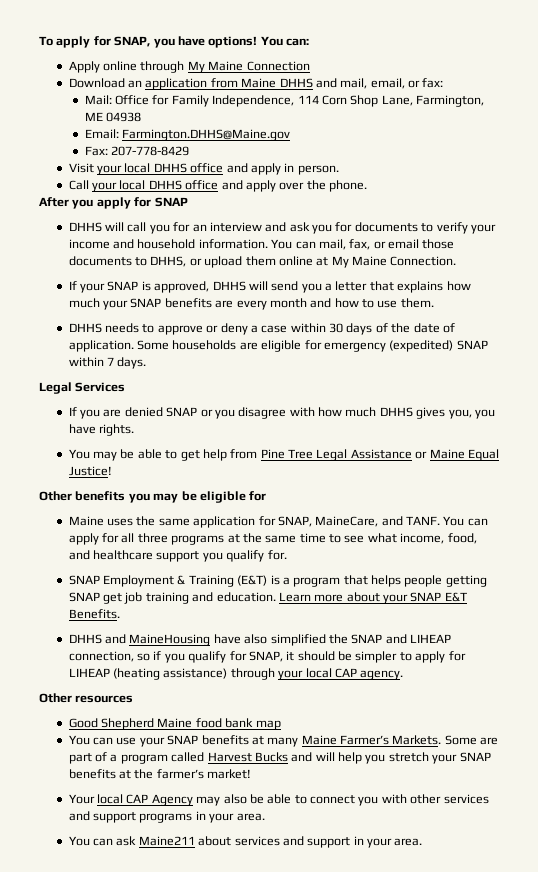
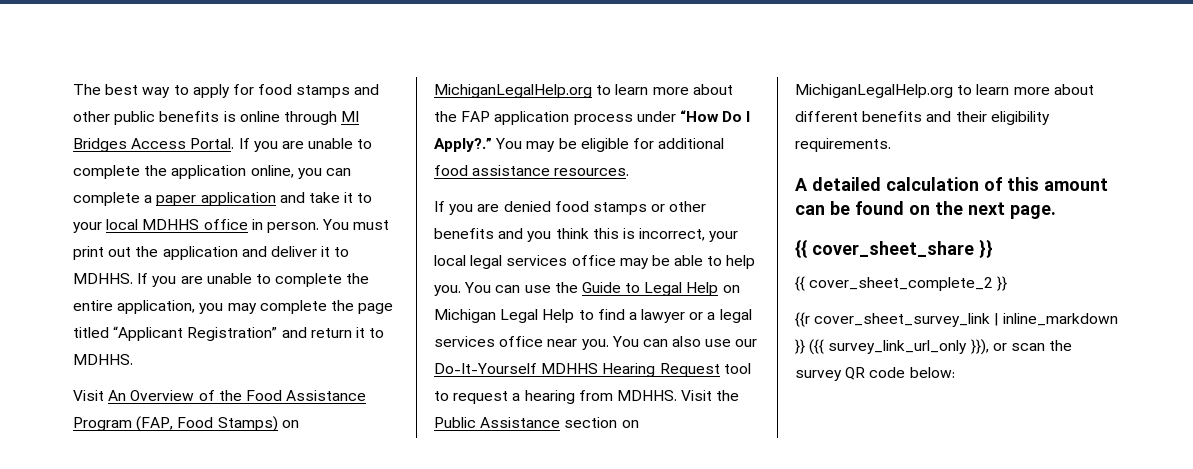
- To apply for SNAP, you have options! You can:
- Apply online through My Maine Connection
- Download an application from Maine DHHS and mail, email, or fax:
- Mail: Office for Family Independence, 114 Corn Shop Lane, Farmington, ME 04938
- Email: Farmington.DHHS@Maine.gov
- Fax: 207-778-8429
- Visit your local DHHS office and apply in person.
- Call your local DHHS office and apply over the phone.
- After you apply for SNAP
- DHHS will call you for an interview and ask you for documents to verify your income and household information. You can mail, fax, or email those documents to DHHS, or upload them online at My Maine Connection.
- If your SNAP is approved, DHHS will send you a letter that explains how much your SNAP benefits are every month and how to use them.
- DHHS needs to approve or deny a case within 30 days of the date of application. Some households are eligible for emergency (expedited) SNAP within 7 days.
- Legal Services
- If you are denied SNAP or you disagree with how much DHHS gives you, you have rights.
- You may be able to get help from Pine Tree Legal Assistance or Maine Equal Justice!
- Other benefits you may be eligible for
- Maine uses the same application for SNAP, MaineCare, and TANF. You can apply for all three programs at the same time to see what income, food, and healthcare support you qualify for.
- SNAP Employment & Training (E&T) is a program that helps people getting SNAP get job training and education. Learn more about your SNAP E&T Benefits.
- DHHS and MaineHousing have also simplified the SNAP and LIHEAP connection, so if you qualify for SNAP, it should be simpler to apply for LIHEAP (heating assistance) through your local CAP agency.
- Other resources
- Good Shepherd Maine food bank map
- You can use your SNAP benefits at many Maine Farmer’s Markets. Some are part of a program called Harvest Bucks and will help you stretch your SNAP benefits at the farmer’s market!
- Your local CAP Agency may also be able to connect you with other services and support programs in your area.
- You can ask Maine211 about services and support in your area.
+ The best way to apply for food stamps and other public benefits is online through MI Bridges Access Portal. If you are unable to complete the application online, you can complete a paper application and take it to your local MDHHS office in person. You must print out the application and deliver it to MDHHS. If you are unable to complete the entire application, you may complete the page titled “Applicant Registration” and return it to MDHHS.
+ Visit An Overview of the Food Assistance Program (FAP, Food Stamps) on MichiganLegalHelp.org to learn more about the FAP application process under “How Do I Apply?.” You may be eligible for additional food assistance resources.
+ If you are denied food stamps or other benefits and you think this is incorrect, your local legal services office may be able to help you. You can use the Guide to Legal Help on Michigan Legal Help to find a lawyer or a legal services office near you. You can also use our Do-It-Yourself MDHHS Hearing Request tool to request a hearing from MDHHS. Visit the Public Assistance section on MichiganLegalHelp.org to learn more about different benefits and their eligibility requirements.
+ A detailed calculation of this amount can be found on the next page.
+ {{ cover_sheet_share }}
+ {{ cover_sheet_complete_2 }}
+ {{r cover_sheet_survey_link | inline_markdown }} ({{ survey_link_url_only }}), or scan the survey QR code below:

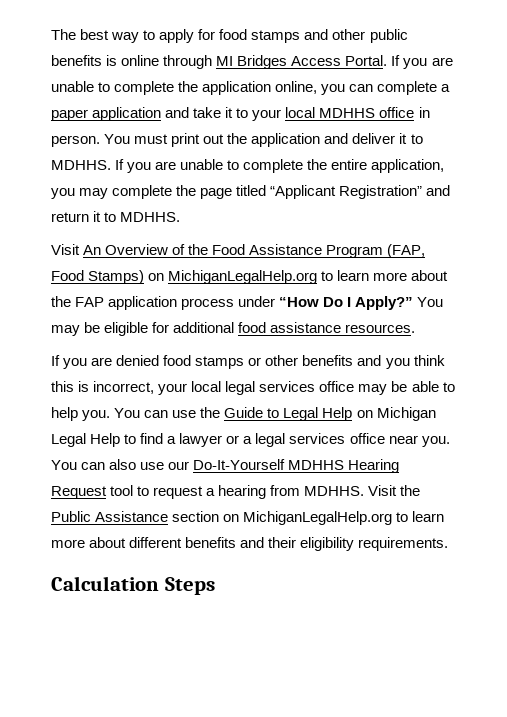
- Visit An Overview of the Food Assistance Program (FAP, Food Stamps) on MichiganLegalHelp.org to learn more about the FAP application process under “How Do I Apply?.”
+ Visit An Overview of the Food Assistance Program (FAP, Food Stamps) on MichiganLegalHelp.org to learn more about the FAP application process under “How Do I Apply?”
- A detailed calculation of this amount can be found on the next page.
- {{ cover_sheet_share }}
- {{ cover_sheet_complete_2 }}
- {{r cover_sheet_survey_link | inline_markdown }} ({{ survey_link_url_only }}), or scan the survey QR code below:
+ Calculation Steps

